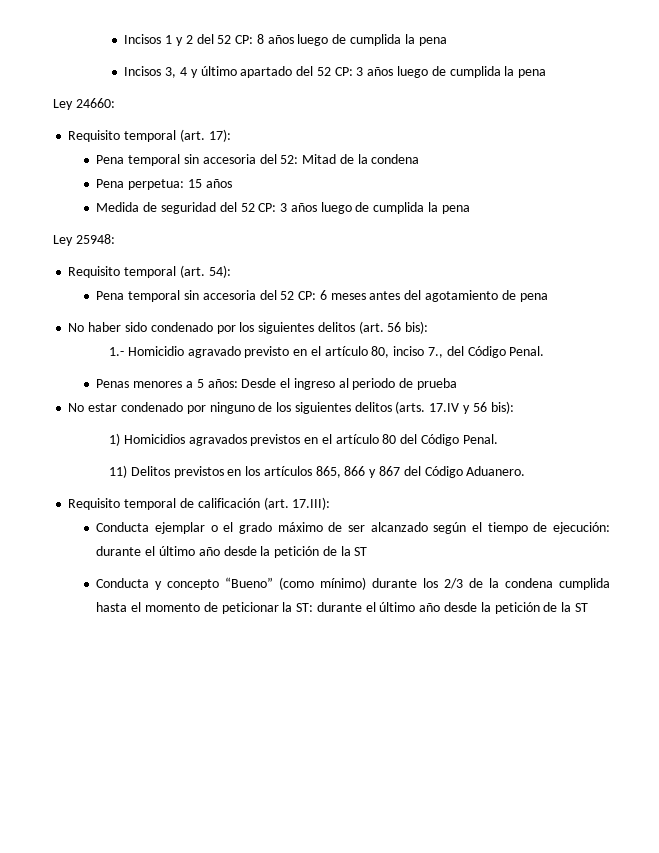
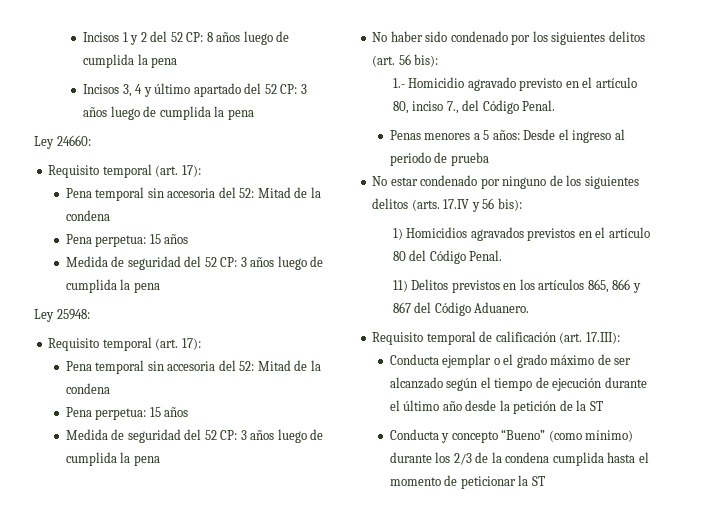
  Ley 25948:
- Requisito temporal (art. 54):
- Pena temporal sin accesoria del 52 CP: 6 meses antes del agotamiento de pena
+ Requisito temporal (art. 17):
+ Pena temporal sin accesoria del 52: Mitad de la condena
+ Pena perpetua: 15 años
+ Medida de seguridad del 52 CP: 3 años luego de cumplida la pena
- Conducta ejemplar o el grado máximo de ser alcanzado según el tiempo de ejecución: durante el último año desde la petición de la ST
+ Conducta ejemplar o el grado máximo de ser alcanzado según el tiempo de ejecución durante el último año desde la petición de la ST
- Conducta y concepto “Bueno” (como mínimo) durante los 2/3 de la condena cumplida hasta el momento de peticionar la ST: durante el último año desde la petición de la ST
+ Conducta y concepto “Bueno” (como mínimo) durante los 2/3 de la condena cumplida hasta el momento de peticionar la ST

